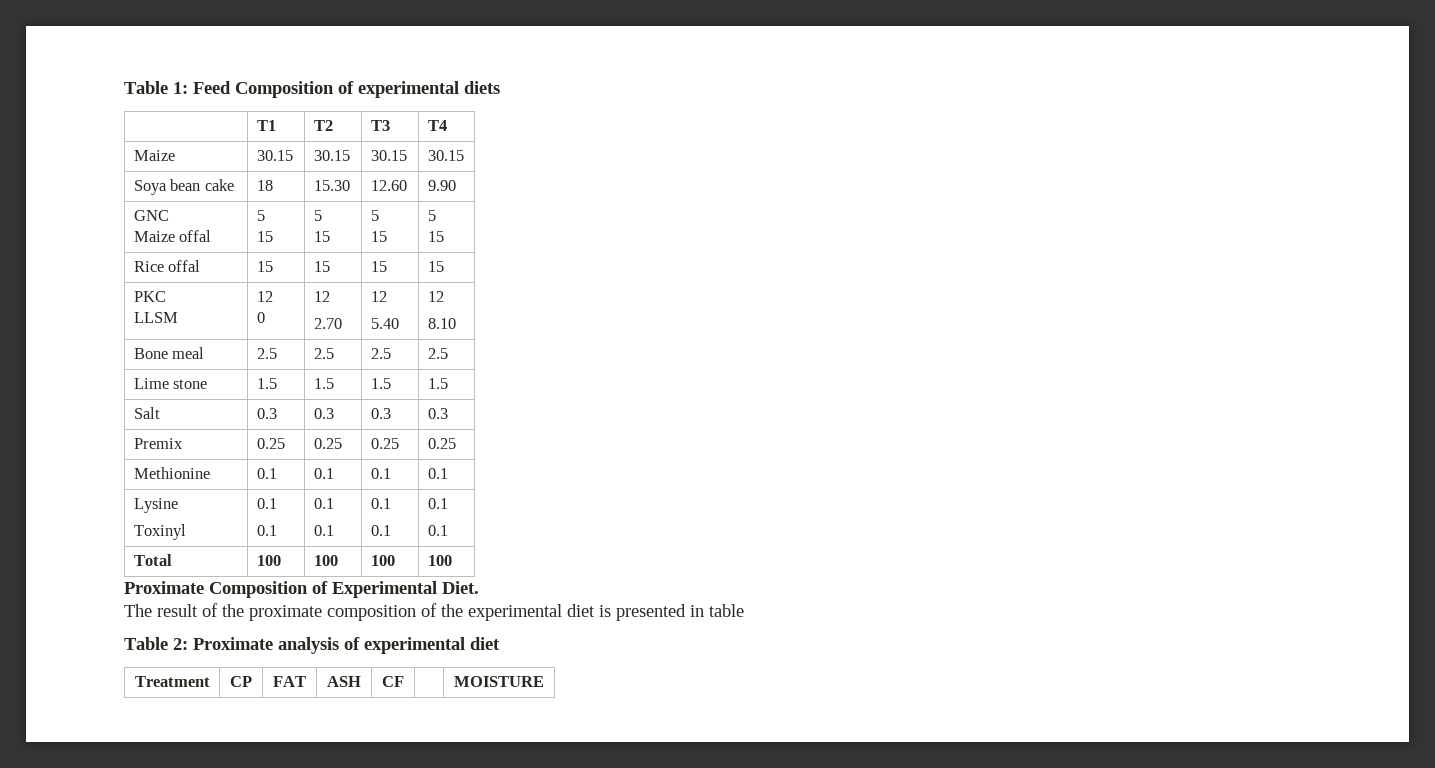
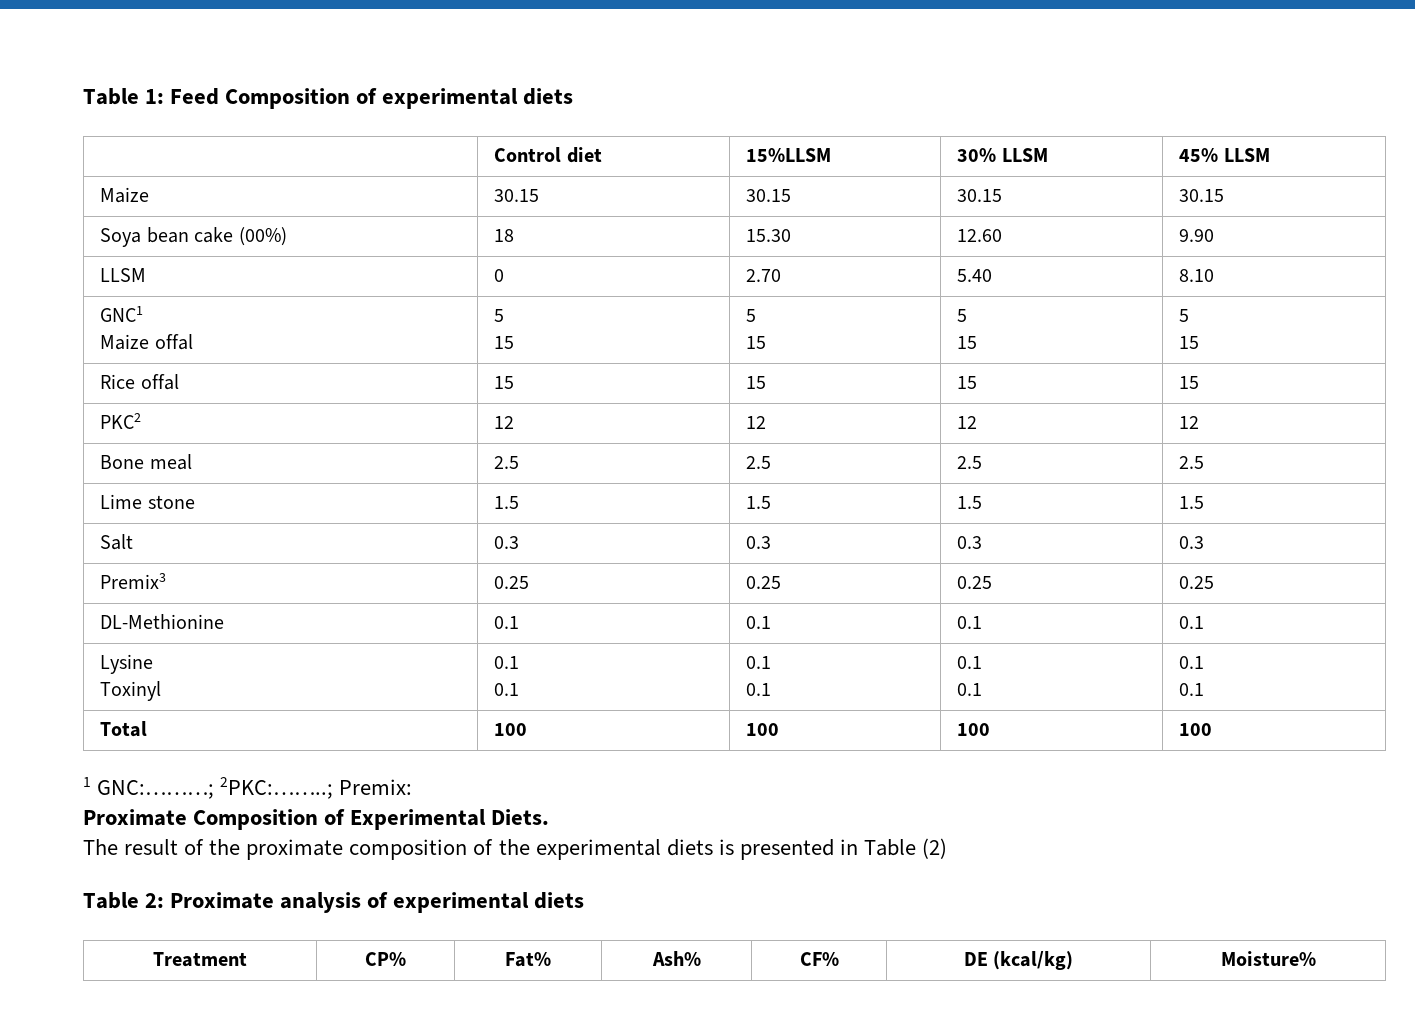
- | T1 | T2 | T3 | T4
+ | Control diet | 15%LLSM | 30% LLSM | 45% LLSM
- Soya bean cake | 18 | 15.30 | 12.60 | 9.90
+ Soya bean cake (00%) | 18 | 15.30 | 12.60 | 9.90
- GNC
+ LLSM | 0 | 2.70 | 5.40 | 8.10
+ GNC1
- PKC
- LLSM | 12
- 0 | 12
- 2.70 | 12
- 5.40 | 12
- 8.10
+ PKC2 | 12 | 12 | 12 | 12
- Premix | 0.25 | 0.25 | 0.25 | 0.25
+ Premix3 | 0.25 | 0.25 | 0.25 | 0.25
- Methionine | 0.1 | 0.1 | 0.1 | 0.1
+ DL-Methionine | 0.1 | 0.1 | 0.1 | 0.1
+ 1 GNC:………; 2PKC:……..; Premix:
- Proximate Composition of Experimental Diet.
+ Proximate Composition of Experimental Diets.
- The result of the proximate composition of the experimental diet is presented in table
+ The result of the proximate composition of the experimental diets is presented in Table (2)
- Table 2: Proximate analysis of experimental diet
+ Table 2: Proximate analysis of experimental diets
- Treatment | CP | FAT | ASH | CF | | MOISTURE
+ Treatment | CP% | Fat% | Ash% | CF% | DE (kcal/kg) | Moisture%

